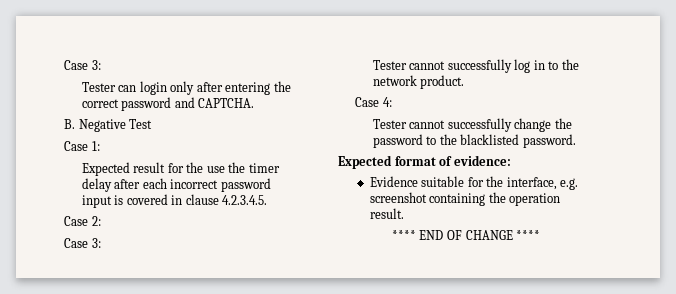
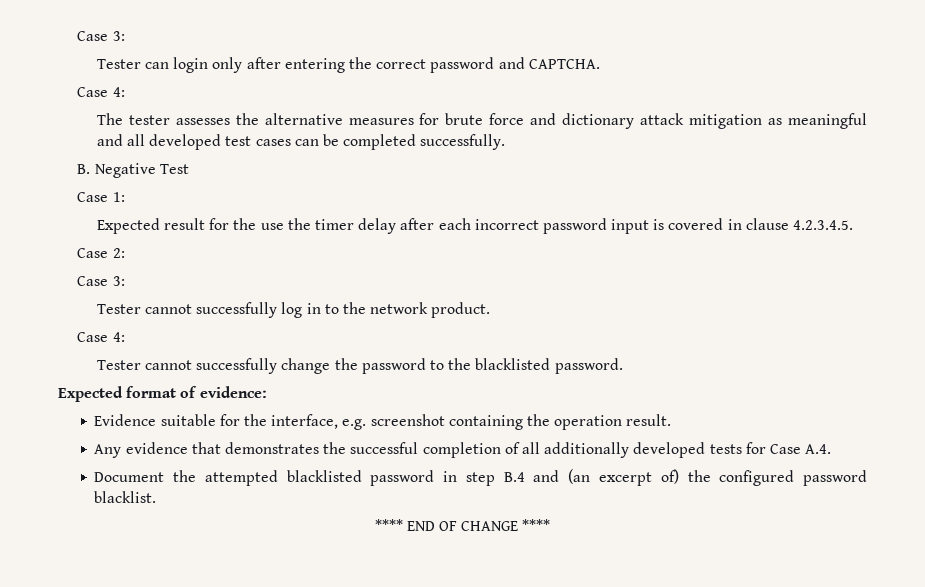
  Tester can login only after entering the correct password and CAPTCHA.
+ Case 4:
+ The tester assesses the alternative measures for brute force and dictionary attack mitigation as meaningful and all developed test cases can be completed successfully.
+ Any evidence that demonstrates the successful completion of all additionally developed tests for Case A.4.
+ Document the attempted blacklisted password in step B.4 and (an excerpt of) the configured password blacklist.

